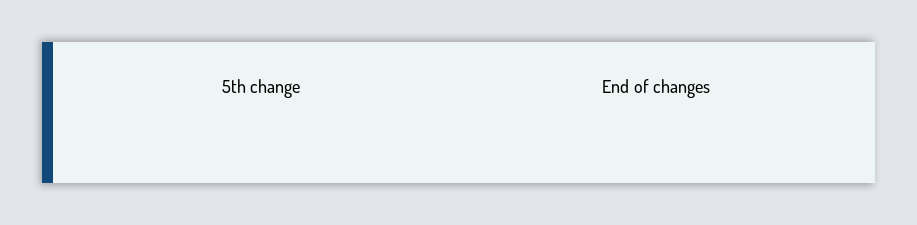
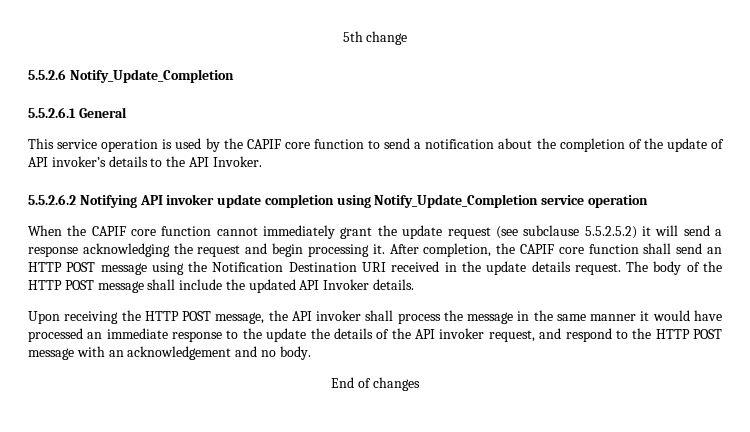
+ 5.5.2.6 Notify_Update_Completion
+ 5.5.2.6.1 General
+ This service operation is used by the CAPIF core function to send a notification about the completion of the update of API invoker’s details to the API Invoker.
+ 5.5.2.6.2 Notifying API invoker update completion using Notify_Update_Completion service operation
+ When the CAPIF core function cannot immediately grant the update request (see subclause 5.5.2.5.2) it will send a response acknowledging the request and begin processing it. After completion, the CAPIF core function shall send an HTTP POST message using the Notification Destination URI received in the update details request. The body of the HTTP POST message shall include the updated API Invoker details.
+ Upon receiving the HTTP POST message, the API invoker shall process the message in the same manner it would have processed an immediate response to the update the details of the API invoker request, and respond to the HTTP POST message with an acknowledgement and no body.

